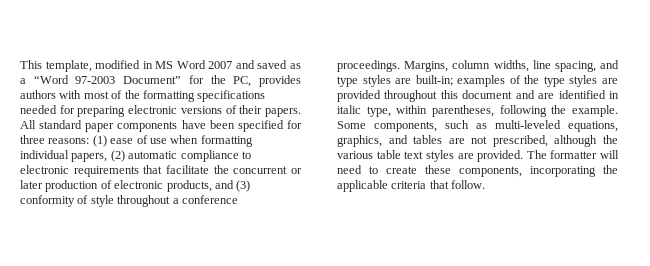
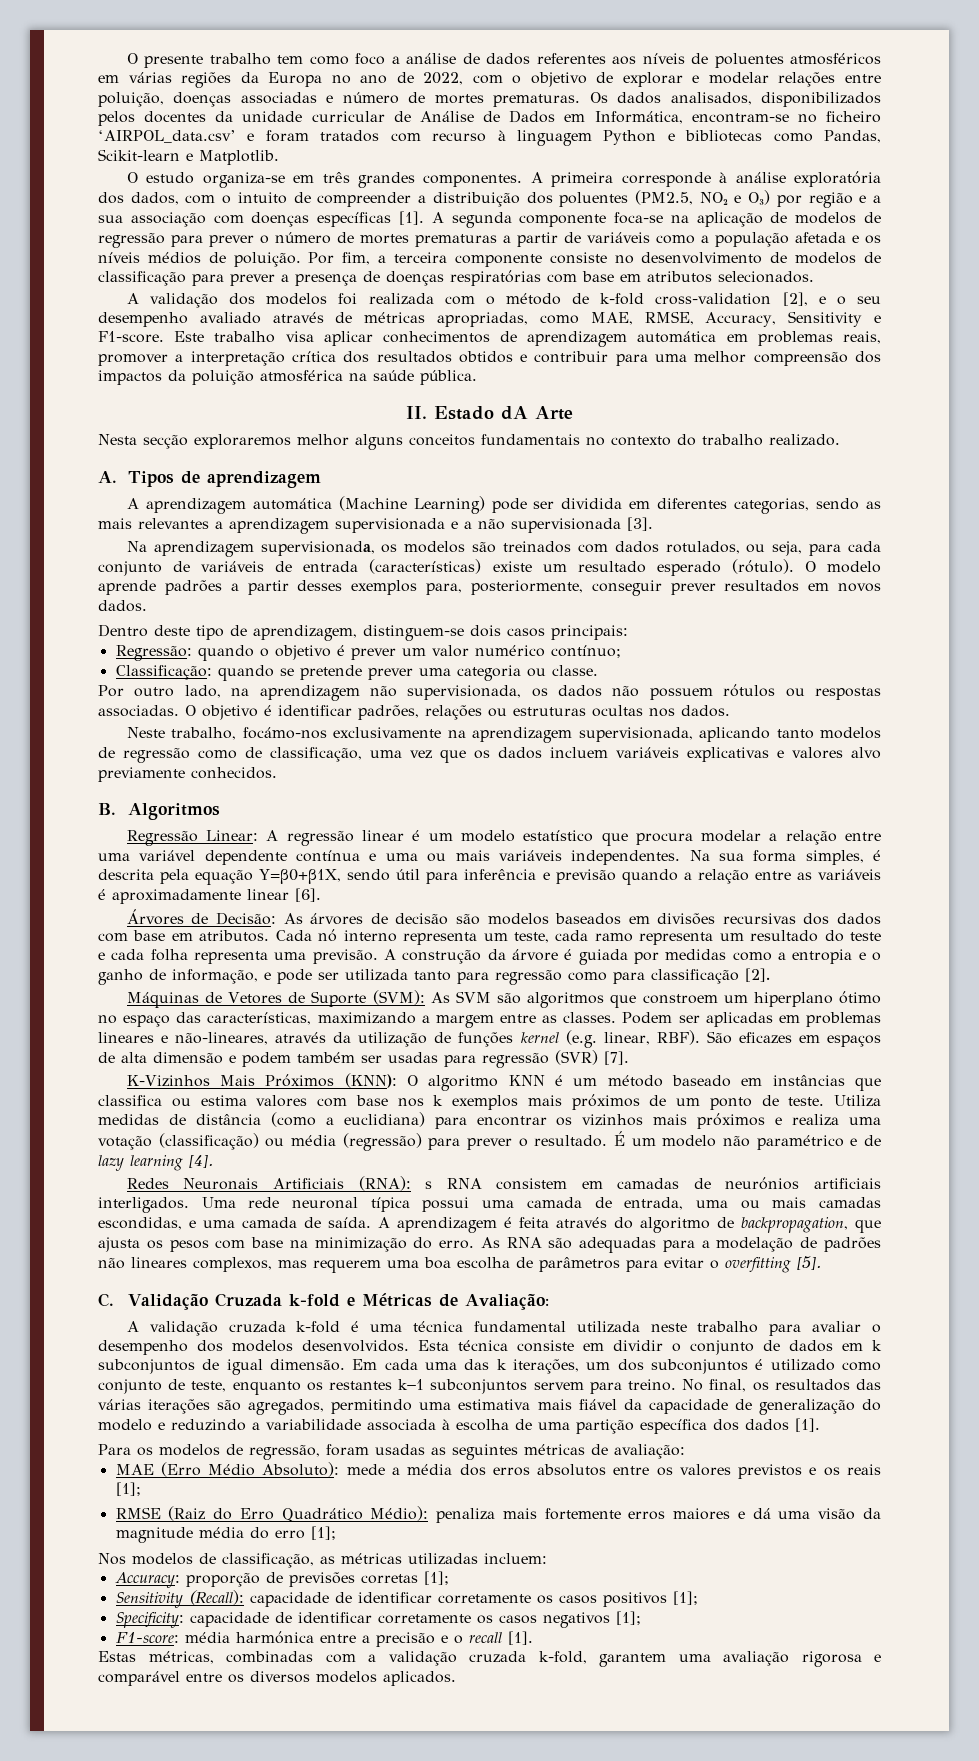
- This template, modified in MS Word 2007 and saved as a “Word 97-2003 Document” for the PC, provides authors with most of the formatting specifications needed for preparing electronic versions of their papers. All standard paper components have been specified for three reasons: (1) ease of use when formatting individual papers, (2) automatic compliance to electronic requirements that facilitate the concurrent or later production of electronic products, and (3) conformity of style throughout a conference proceedings. Margins, column widths, line spacing, and type styles are built-in; examples of the type styles are provided throughout this document and are identified in italic type, within parentheses, following the example. Some components, such as multi-leveled equations, graphics, and tables are not prescribed, although the various table text styles are provided. The formatter will need to create these components, incorporating the applicable criteria that follow.
+ O presente trabalho tem como foco a análise de dados referentes aos níveis de poluentes atmosféricos em várias regiões da Europa no ano de 2022, com o objetivo de explorar e modelar relações entre poluição, doenças associadas e número de mortes prematuras. Os dados analisados, disponibilizados pelos docentes da unidade curricular de Análise de Dados em Informática, encontram-se no ficheiro ‘AIRPOL_data.csv’ e foram tratados com recurso à linguagem Python e bibliotecas como Pandas, Scikit-learn e Matplotlib.
+ O estudo organiza-se em três grandes componentes. A primeira corresponde à análise exploratória dos dados, com o intuito de compreender a distribuição dos poluentes (PM2.5, NO₂ e O₃) por região e a sua associação com doenças específicas [1]. A segunda componente foca-se na aplicação de modelos de regressão para prever o número de mortes prematuras a partir de variáveis como a população afetada e os níveis médios de poluição. Por fim, a terceira componente consiste no desenvolvimento de modelos de classificação para prever a presença de doenças respiratórias com base em atributos selecionados.
+ A validação dos modelos foi realizada com o método de k-fold cross-validation [2], e o seu desempenho avaliado através de métricas apropriadas, como MAE, RMSE, Accuracy, Sensitivity e F1-score. Este trabalho visa aplicar conhecimentos de aprendizagem automática em problemas reais, promover a interpretação crítica dos resultados obtidos e contribuir para uma melhor compreensão dos impactos da poluição atmosférica na saúde pública.
+ II. Estado dA Arte
+ Nesta secção exploraremos melhor alguns conceitos fundamentais no contexto do trabalho realizado.
+ A. Tipos de aprendizagem
+ A aprendizagem automática (Machine Learning) pode ser dividida em diferentes categorias, sendo as mais relevantes a aprendizagem supervisionada e a não supervisionada [3].
+ Na aprendizagem supervisionada, os modelos são treinados com dados rotulados, ou seja, para cada conjunto de variáveis de entrada (características) existe um resultado esperado (rótulo). O modelo aprende padrões a partir desses exemplos para, posteriormente, conseguir prever resultados em novos dados.
+ Dentro deste tipo de aprendizagem, distinguem-se dois casos principais:
+ Regressão: quando o objetivo é prever um valor numérico contínuo;
+ Classificação: quando se pretende prever uma categoria ou classe.
+ Por outro lado, na aprendizagem não supervisionada, os dados não possuem rótulos ou respostas associadas. O objetivo é identificar padrões, relações ou estruturas ocultas nos dados.
+ Neste trabalho, focámo-nos exclusivamente na aprendizagem supervisionada, aplicando tanto modelos de regressão como de classificação, uma vez que os dados incluem variáveis explicativas e valores alvo previamente conhecidos.
+ B. Algoritmos
+ Regressão Linear: A regressão linear é um modelo estatístico que procura modelar a relação entre uma variável dependente contínua e uma ou mais variáveis independentes. Na sua forma simples, é descrita pela equação Y=β0+β1X, sendo útil para inferência e previsão quando a relação entre as variáveis é aproximadamente linear [6].
+ Árvores de Decisão: As árvores de decisão são modelos baseados em divisões recursivas dos dados com base em atributos. Cada nó interno representa um teste, cada ramo representa um resultado do teste e cada folha representa uma previsão. A construção da árvore é guiada por medidas como a entropia e o ganho de informação, e pode ser utilizada tanto para regressão como para classificação [2].
+ Máquinas de Vetores de Suporte (SVM): As SVM são algoritmos que constroem um hiperplano ótimo no espaço das características, maximizando a margem entre as classes. Podem ser aplicadas em problemas lineares e não-lineares, através da utilização de funções kernel (e.g. linear, RBF). São eficazes em espaços de alta dimensão e podem também ser usadas para regressão (SVR) [7].
+ K-Vizinhos Mais Próximos (KNN): O algoritmo KNN é um método baseado em instâncias que classifica ou estima valores com base nos k exemplos mais próximos de um ponto de teste. Utiliza medidas de distância (como a euclidiana) para encontrar os vizinhos mais próximos e realiza uma votação (classificação) ou média (regressão) para prever o resultado. É um modelo não paramétrico e de lazy learning [4].
+ Redes Neuronais Artificiais (RNA): s RNA consistem em camadas de neurónios artificiais interligados. Uma rede neuronal típica possui uma camada de entrada, uma ou mais camadas escondidas, e uma camada de saída. A aprendizagem é feita através do algoritmo de backpropagation, que ajusta os pesos com base na minimização do erro. As RNA são adequadas para a modelação de padrões não lineares complexos, mas requerem uma boa escolha de parâmetros para evitar o overfitting [5].
+ C. Validação Cruzada k-fold e Métricas de Avaliação:
+ A validação cruzada k-fold é uma técnica fundamental utilizada neste trabalho para avaliar o desempenho dos modelos desenvolvidos. Esta técnica consiste em dividir o conjunto de dados em k subconjuntos de igual dimensão. Em cada uma das k iterações, um dos subconjuntos é utilizado como conjunto de teste, enquanto os restantes k−1 subconjuntos servem para treino. No final, os resultados das várias iterações são agregados, permitindo uma estimativa mais fiável da capacidade de generalização do modelo e reduzindo a variabilidade associada à escolha de uma partição específica dos dados [1].
+ Para os modelos de regressão, foram usadas as seguintes métricas de avaliação:
+ MAE (Erro Médio Absoluto): mede a média dos erros absolutos entre os valores previstos e os reais [1];
+ RMSE (Raiz do Erro Quadrático Médio): penaliza mais fortemente erros maiores e dá uma visão da magnitude média do erro [1];
+ Nos modelos de classificação, as métricas utilizadas incluem:
+ Accuracy: proporção de previsões corretas [1];
+ Sensitivity (Recall): capacidade de identificar corretamente os casos positivos [1];
+ Specificity: capacidade de identificar corretamente os casos negativos [1];
+ F1-score: média harmónica entre a precisão e o recall [1].
+ Estas métricas, combinadas com a validação cruzada k-fold, garantem uma avaliação rigorosa e comparável entre os diversos modelos aplicados.

